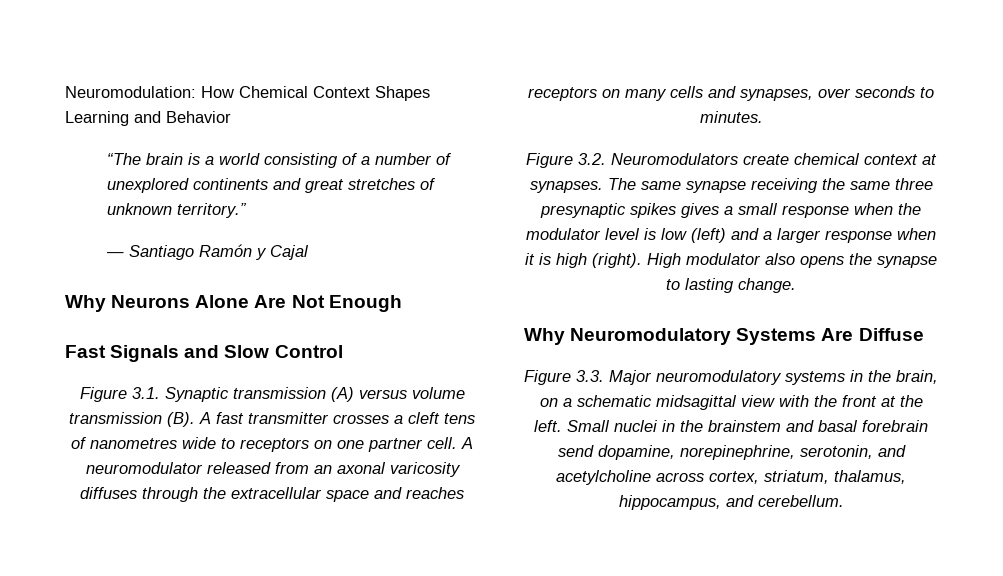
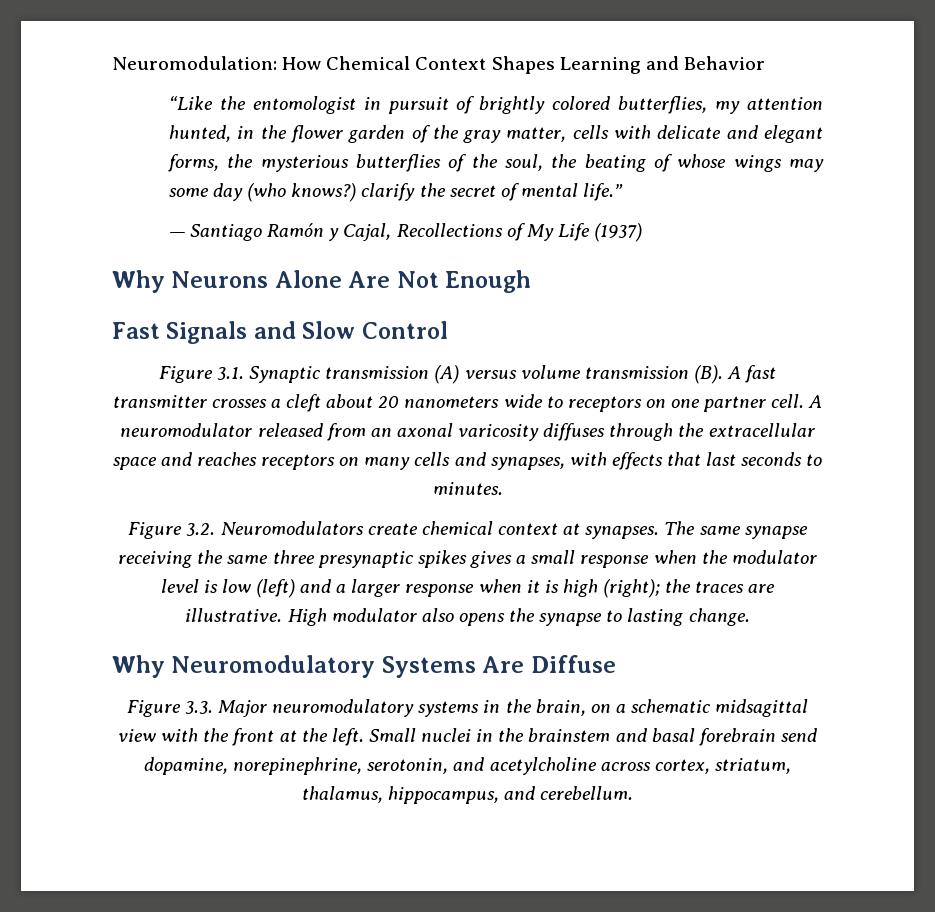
- “The brain is a world consisting of a number of unexplored continents and great stretches of unknown territory.”
- — Santiago Ramón y Cajal
+ “Like the entomologist in pursuit of brightly colored butterflies, my attention hunted, in the flower garden of the gray matter, cells with delicate and elegant forms, the mysterious butterflies of the soul, the beating of whose wings may some day (who knows?) clarify the secret of mental life.”
+ — Santiago Ramón y Cajal, Recollections of My Life (1937)
- Figure 3.1. Synaptic transmission (A) versus volume transmission (B). A fast transmitter crosses a cleft tens of nanometres wide to receptors on one partner cell.
+ Figure 3.1. Synaptic transmission (A) versus volume transmission (B). A fast transmitter crosses a cleft about 20 nanometers wide to receptors on one partner cell.
- A neuromodulator released from an axonal varicosity diffuses through the extracellular space and reaches receptors on many cells and synapses, over seconds to minutes.
+ A neuromodulator released from an axonal varicosity diffuses through the extracellular space and reaches receptors on many cells and synapses, with effects that last seconds to minutes.
- The same synapse receiving the same three presynaptic spikes gives a small response when the modulator level is low (left) and a larger response when it is high (right).
+ The same synapse receiving the same three presynaptic spikes gives a small response when the modulator level is low (left) and a larger response when it is high (right); the traces are illustrative.

